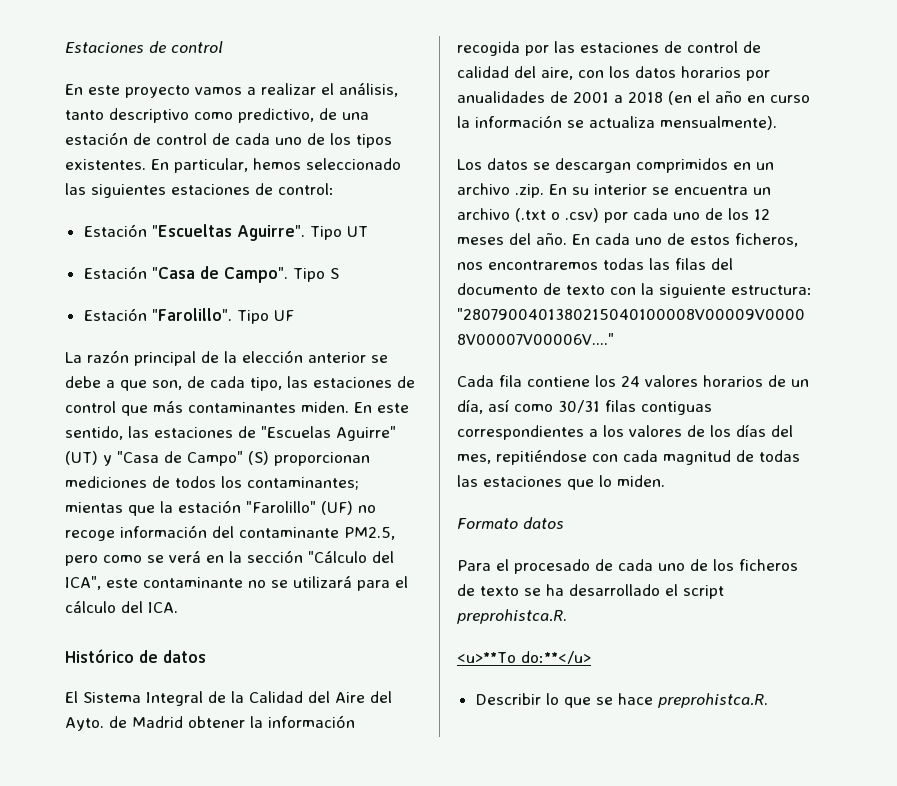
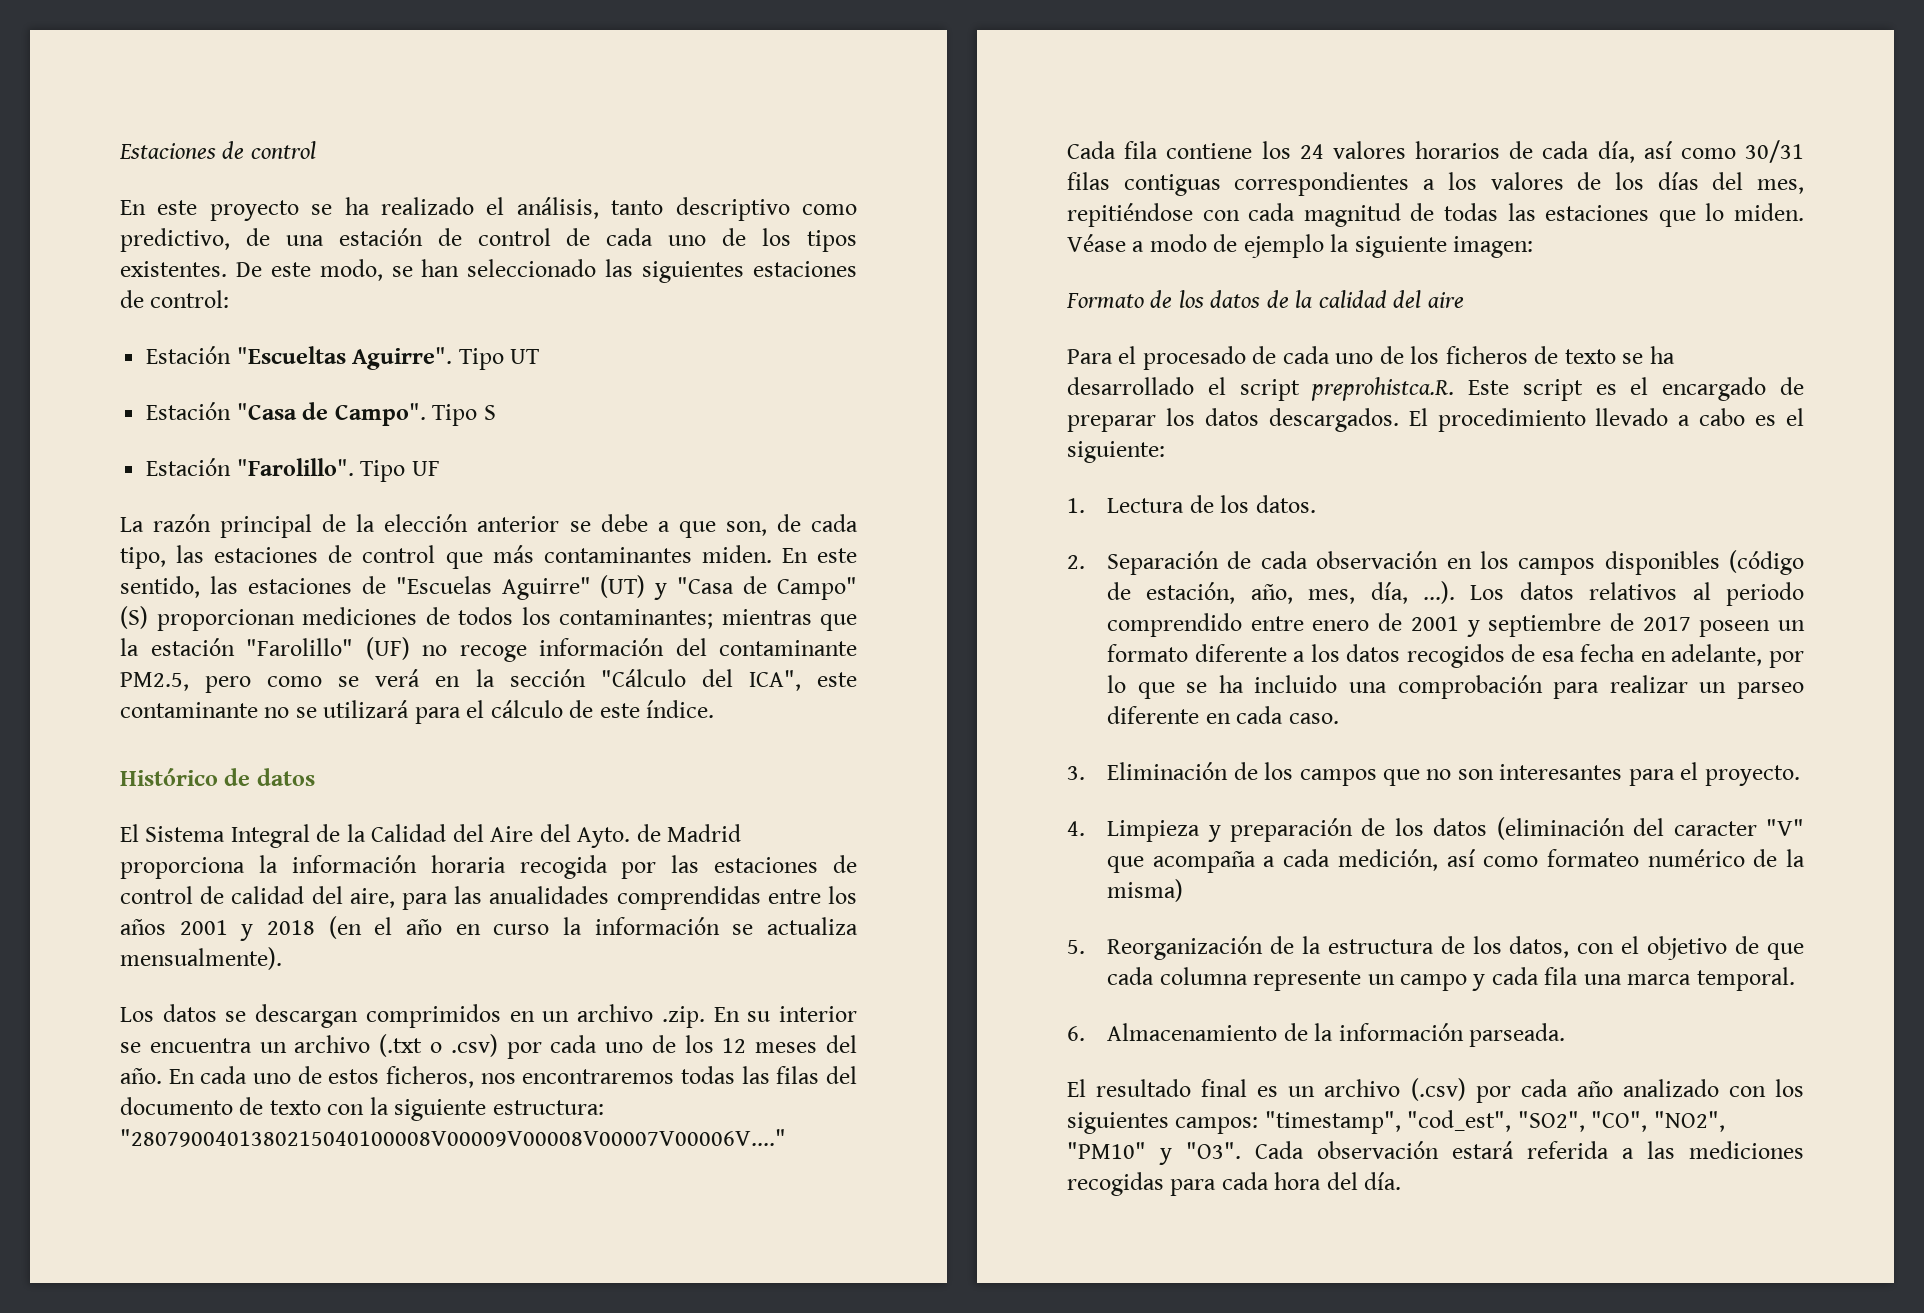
- En este proyecto vamos a realizar el análisis, tanto descriptivo como predictivo, de una estación de control de cada uno de los tipos existentes.
+ En este proyecto se ha realizado el análisis, tanto descriptivo como predictivo, de una estación de control de cada uno de los tipos existentes.
- En particular, hemos seleccionado las siguientes estaciones de control:
+ De este modo, se han seleccionado las siguientes estaciones de control:
- En este sentido, las estaciones de "Escuelas Aguirre" (UT) y "Casa de Campo" (S) proporcionan mediciones de todos los contaminantes; mientas que la estación "Farolillo" (UF) no recoge información del contaminante PM2.5, pero como se verá en la sección "Cálculo del ICA", este contaminante no se utilizará para el cálculo del ICA.
+ En este sentido, las estaciones de "Escuelas Aguirre" (UT) y "Casa de Campo" (S) proporcionan mediciones de todos los contaminantes; mientras que la estación "Farolillo" (UF) no recoge información del contaminante PM2.5, pero como se verá en la sección "Cálculo del ICA", este contaminante no se utilizará para el cálculo de este índice.
- El Sistema Integral de la Calidad del Aire del Ayto. de Madrid obtener la información recogida por las estaciones de control de calidad del aire, con los datos horarios por anualidades de 2001 a 2018 (en el año en curso la información se actualiza mensualmente).
+ El Sistema Integral de la Calidad del Aire del Ayto. de Madrid proporciona la información horaria recogida por las estaciones de control de calidad del aire, para las anualidades comprendidas entre los años 2001 y 2018 (en el año en curso la información se actualiza mensualmente).
- Cada fila contiene los 24 valores horarios de un día, así como 30/31 filas contiguas correspondientes a los valores de los días del mes, repitiéndose con cada magnitud de todas las estaciones que lo miden.
+ Cada fila contiene los 24 valores horarios de cada día, así como 30/31 filas contiguas correspondientes a los valores de los días del mes, repitiéndose con cada magnitud de todas las estaciones que lo miden. Véase a modo de ejemplo la siguiente imagen:
- Formato datos
+ Formato de los datos de la calidad del aire
- Para el procesado de cada uno de los ficheros de texto se ha desarrollado el script preprohistca.R.
- <u>**To do:**</u>
- Describir lo que se hace preprohistca.R.
+ Para el procesado de cada uno de los ficheros de texto se ha desarrollado el script preprohistca.R. Este script es el encargado de preparar los datos descargados. El procedimiento llevado a cabo es el siguiente:
+ 1. Lectura de los datos.
+ 2. Separación de cada observación en los campos disponibles (código de estación, año, mes, día, ...). Los datos relativos al periodo comprendido entre enero de 2001 y septiembre de 2017 poseen un formato diferente a los datos recogidos de esa fecha en adelante, por lo que se ha incluido una comprobación para realizar un parseo diferente en cada caso.
+ 3. Eliminación de los campos que no son interesantes para el proyecto.
+ 4. Limpieza y preparación de los datos (eliminación del caracter "V" que acompaña a cada medición, así como formateo numérico de la misma)
+ 5. Reorganización de la estructura de los datos, con el objetivo de que cada columna represente un campo y cada fila una marca temporal.
+ 6. Almacenamiento de la información parseada.
+ El resultado final es un archivo (.csv) por cada año analizado con los siguientes campos: "timestamp", "cod_est", "SO2", "CO", "NO2", "PM10" y "O3". Cada observación estará referida a las mediciones recogidas para cada hora del día.

